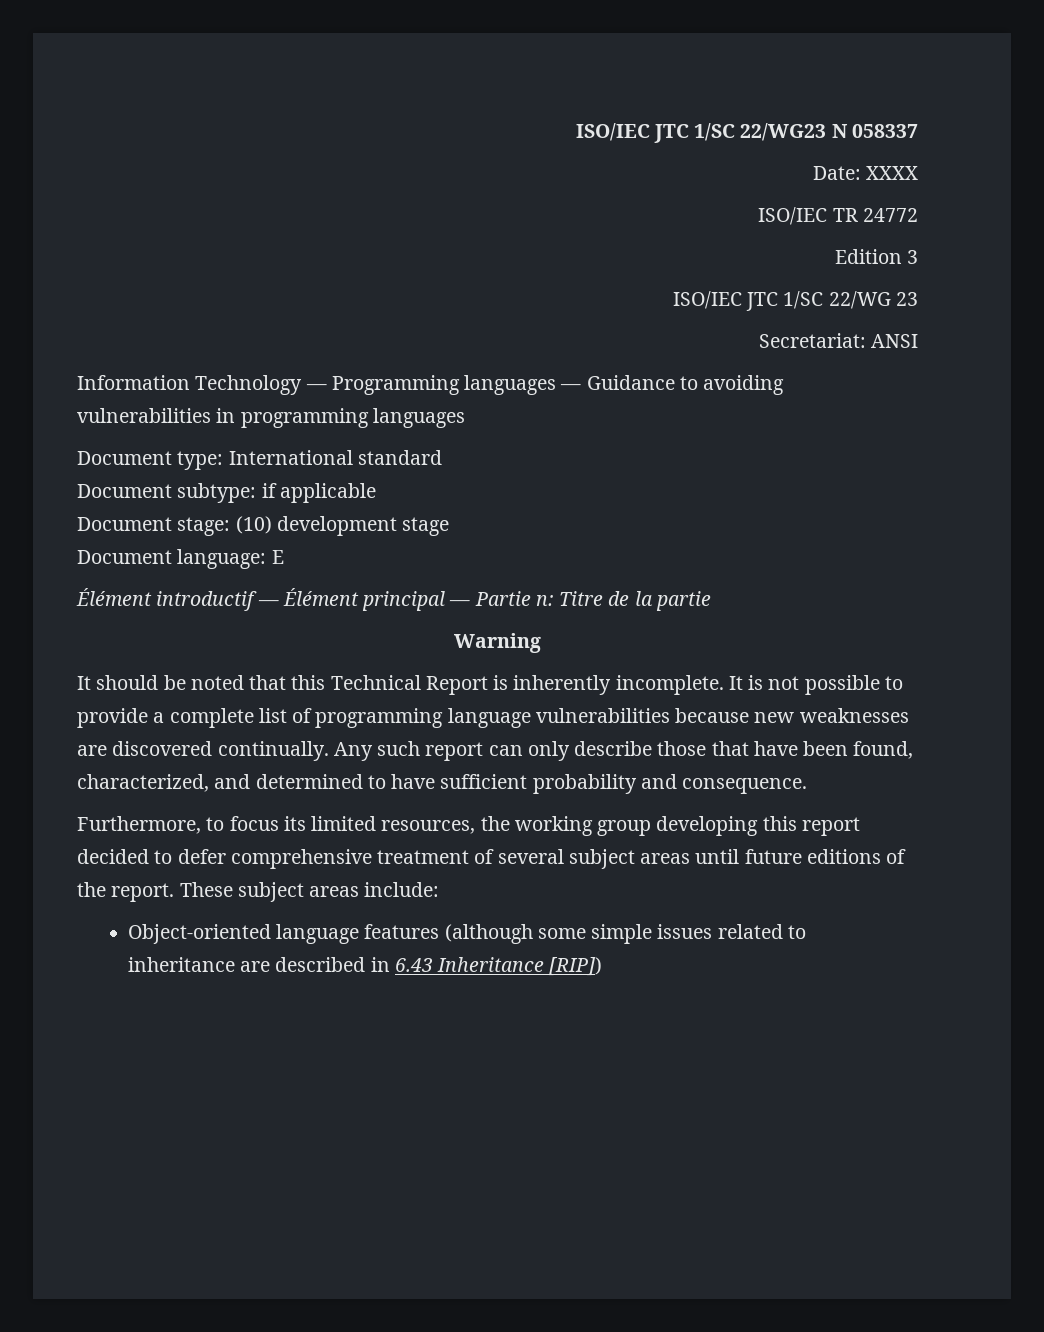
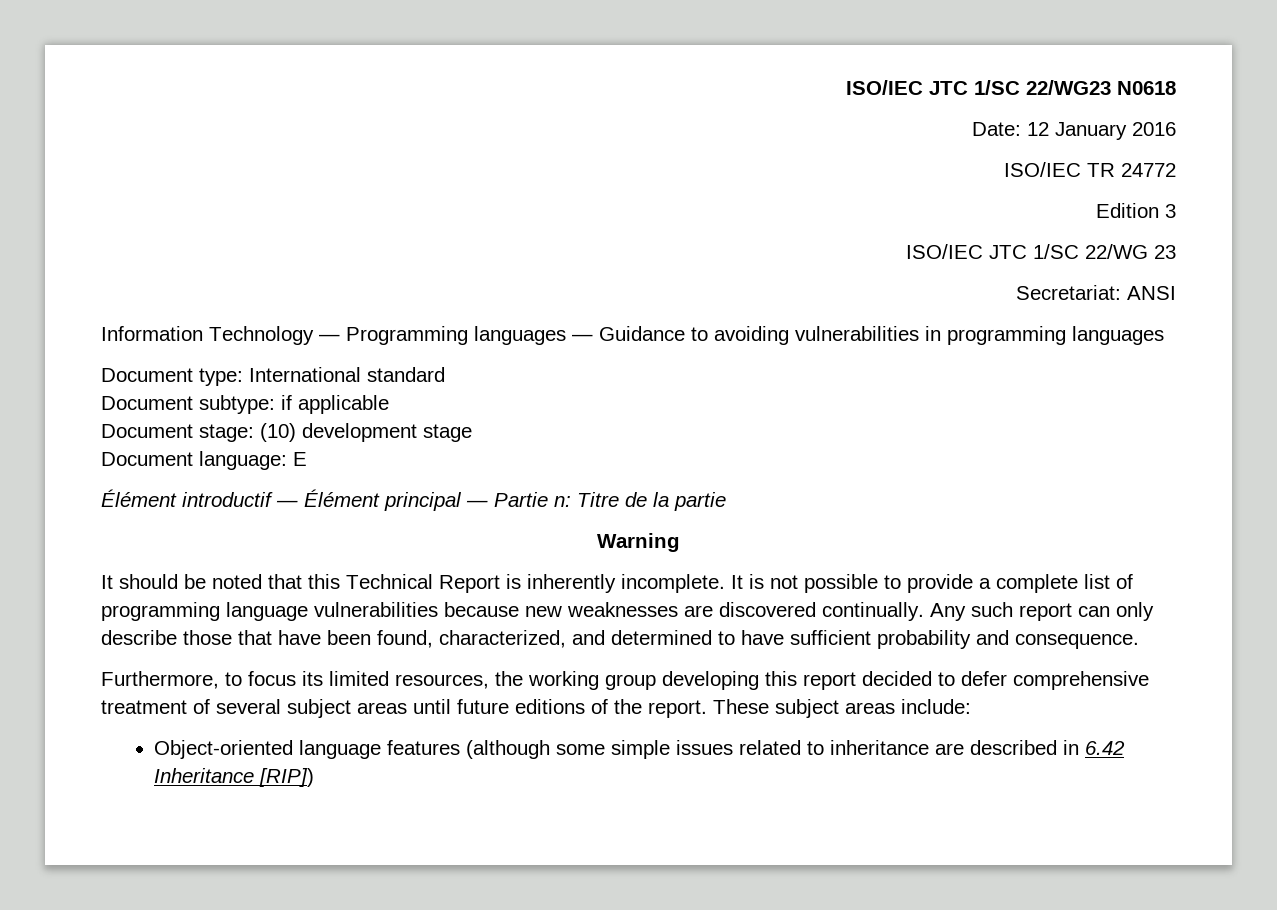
- ISO/IEC JTC 1/SC 22/WG23 N 058337
+ ISO/IEC JTC 1/SC 22/WG23 N0618
- Date: XXXX
+ Date: 12 January 2016
- Object-oriented language features (although some simple issues related to inheritance are described in 6.43 Inheritance [RIP])
+ Object-oriented language features (although some simple issues related to inheritance are described in 6.42 Inheritance [RIP])

